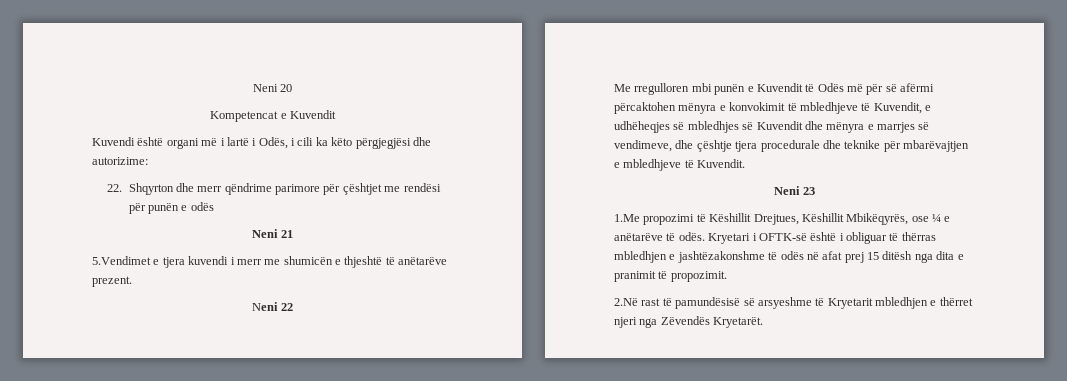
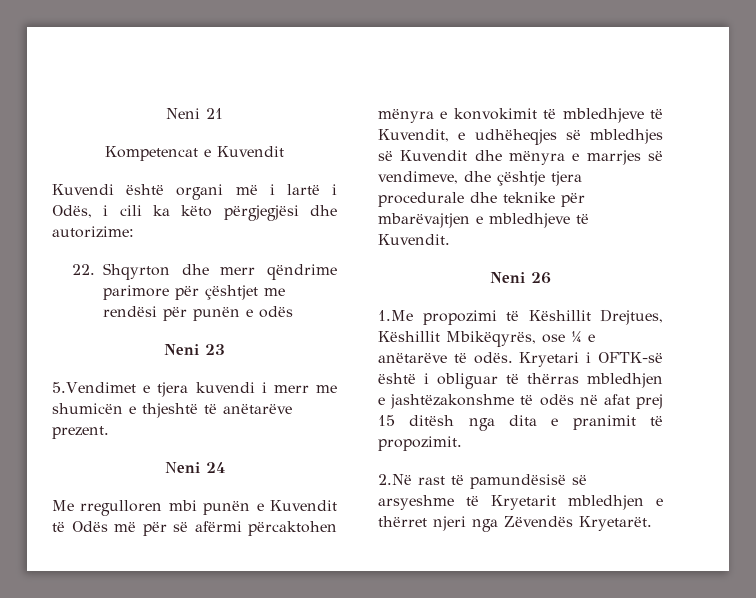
- Neni 20
+ Neni 21
- Neni 21
+ Neni 23
- Neni 22
+ Neni 24
- Neni 23
+ Neni 26

